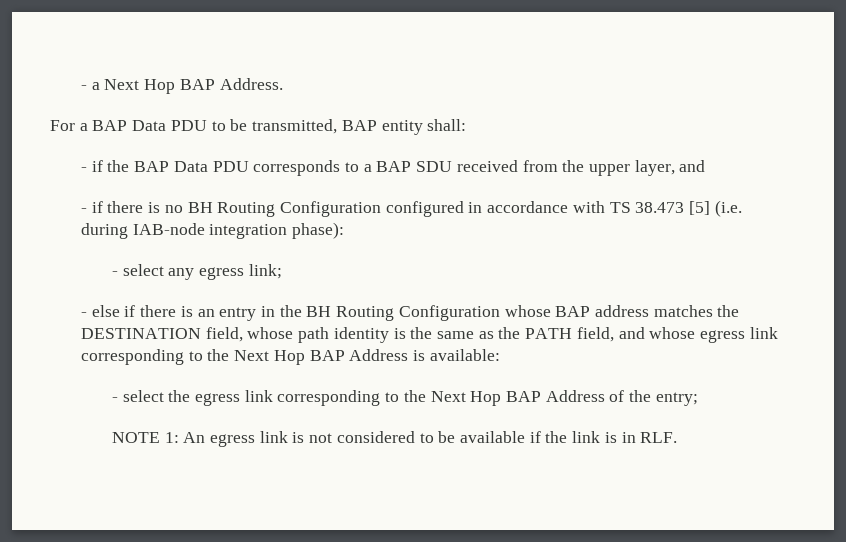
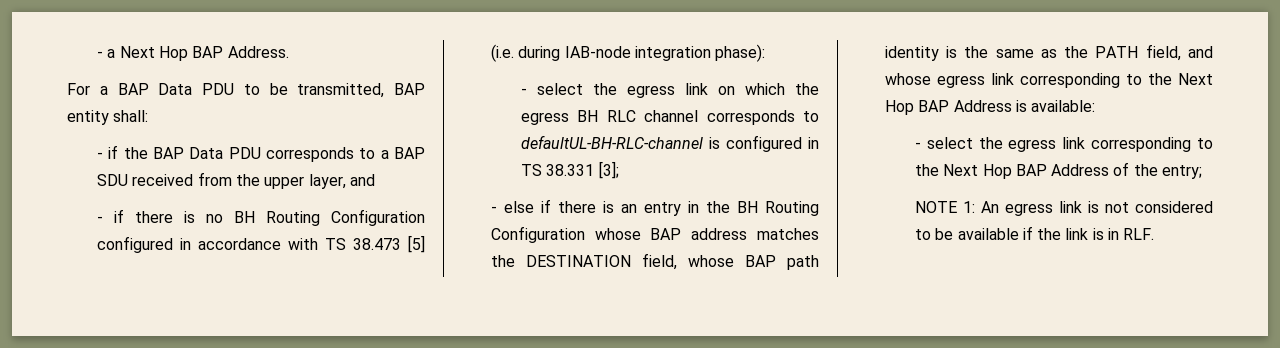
- - select any egress link;
+ - select the egress link on which the egress BH RLC channel corresponds to defaultUL-BH-RLC-channel is configured in TS 38.331 [3];
- - else if there is an entry in the BH Routing Configuration whose BAP address matches the DESTINATION field, whose path identity is the same as the PATH field, and whose egress link corresponding to the Next Hop BAP Address is available:
+ - else if there is an entry in the BH Routing Configuration whose BAP address matches the DESTINATION field, whose BAP path identity is the same as the PATH field, and whose egress link corresponding to the Next Hop BAP Address is available:

